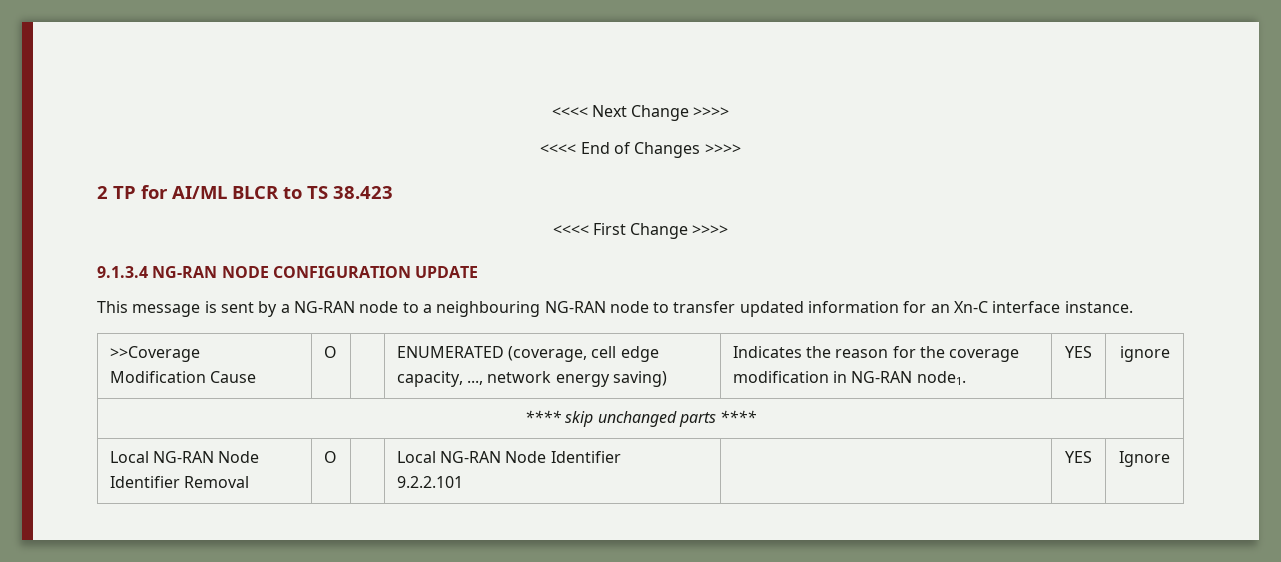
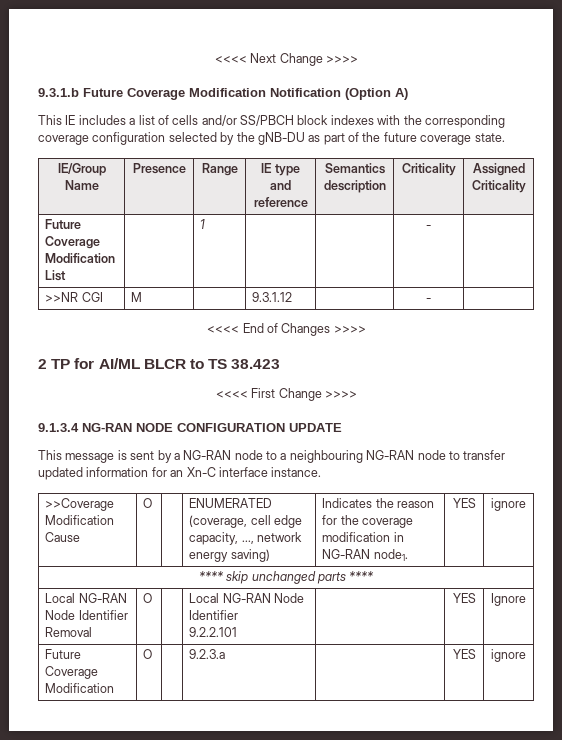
+ 9.3.1.b Future Coverage Modification Notification (Option A)
+ This IE includes a list of cells and/or SS/PBCH block indexes with the corresponding coverage configuration selected by the gNB-DU as part of the future coverage state.
+ IE/Group Name | Presence | Range | IE type and reference | Semantics description | Criticality | Assigned Criticality
+ Future Coverage Modification List | | 1 | | | - |
+ >>NR CGI | M | | 9.3.1.12 | | - |
+ Future Coverage Modification | O | | 9.2.3.a | | YES | ignore

